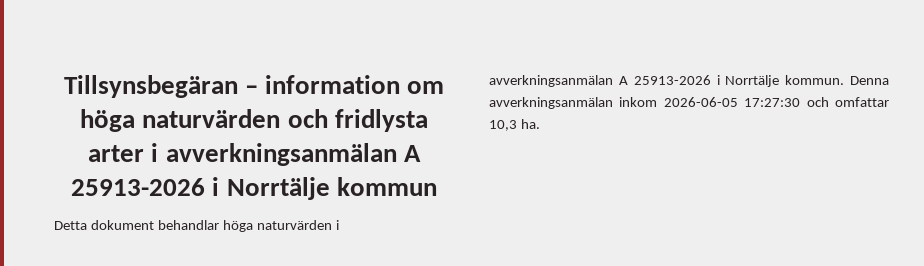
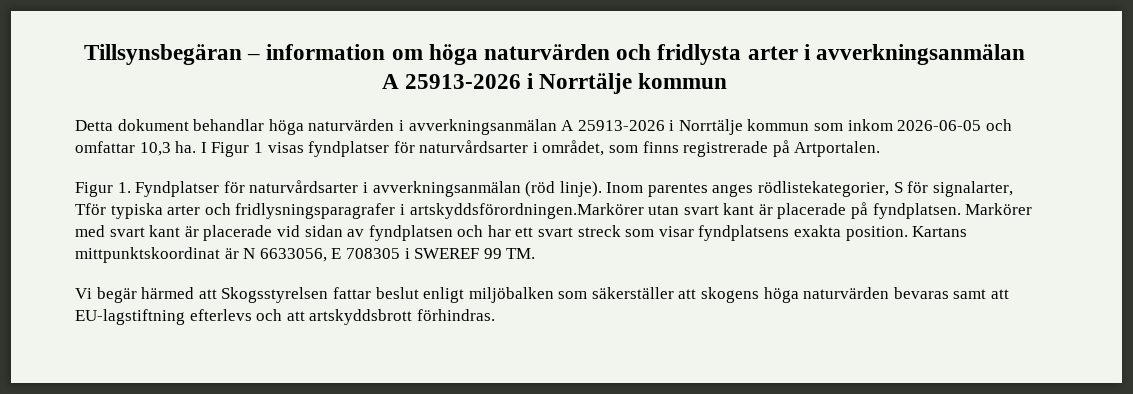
- Detta dokument behandlar höga naturvärden i avverkningsanmälan A 25913-2026 i Norrtälje kommun. Denna avverkningsanmälan inkom 2026-06-05 17:27:30 och omfattar 10,3 ha.
+ Detta dokument behandlar höga naturvärden i avverkningsanmälan A 25913-2026 i Norrtälje kommun som inkom 2026-06-05 och omfattar 10,3 ha.
+ I Figur 1 visas fyndplatser för naturvårdsarter i området, som finns registrerade på Artportalen.
+ Figur 1. Fyndplatser för naturvårdsarter i avverkningsanmälan (röd linje). Inom parentes anges rödlistekategorier, S för signalarter, Tför typiska arter och fridlysningsparagrafer i artskyddsförordningen.Markörer utan svart kant är placerade på fyndplatsen. Markörer med svart kant är placerade vid sidan av fyndplatsen och har ett svart streck som visar fyndplatsens exakta position. Kartans mittpunktskoordinat är N 6633056, E 708305 i SWEREF 99 TM.
+ Vi begär härmed att Skogsstyrelsen fattar beslut enligt miljöbalken som säkerställer att skogens höga naturvärden bevaras samt att EU-lagstiftning efterlevs och att artskyddsbrott förhindras.

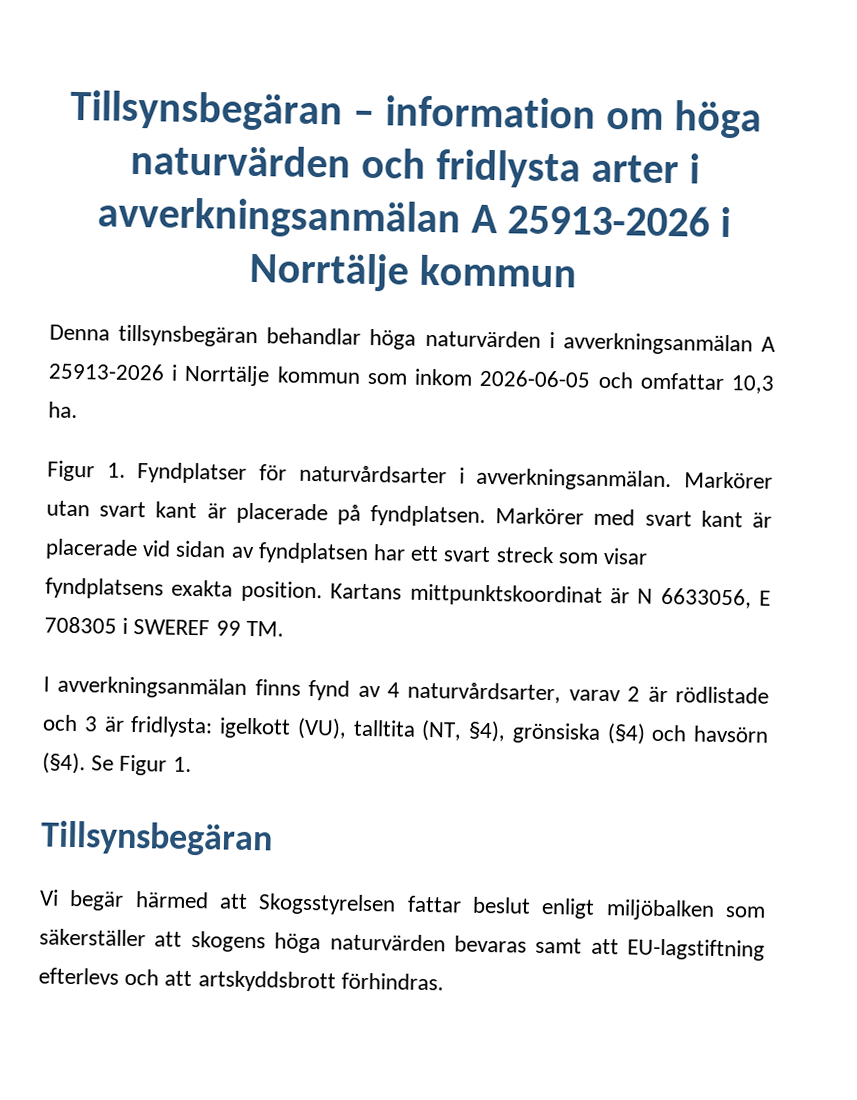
- Detta dokument behandlar höga naturvärden i avverkningsanmälan A 25913-2026 i Norrtälje kommun som inkom 2026-06-05 och omfattar 10,3 ha. I Figur 1 visas fyndplatser för naturvårdsarter i området, som finns registrerade på Artportalen.
+ Denna tillsynsbegäran behandlar höga naturvärden i avverkningsanmälan A 25913-2026 i Norrtälje kommun som inkom 2026-06-05 och omfattar 10,3 ha.
- Figur 1. Fyndplatser för naturvårdsarter i avverkningsanmälan (röd linje). Inom parentes anges rödlistekategorier, S för signalarter, Tför typiska arter och fridlysningsparagrafer i artskyddsförordningen.Markörer utan svart kant är placerade på fyndplatsen.
+ Figur 1. Fyndplatser för naturvårdsarter i avverkningsanmälan. Markörer utan svart kant är placerade på fyndplatsen.
- Markörer med svart kant är placerade vid sidan av fyndplatsen och har ett svart streck som visar fyndplatsens exakta position.
+ Markörer med svart kant är placerade vid sidan av fyndplatsen har ett svart streck som visar fyndplatsens exakta position.
+ I avverkningsanmälan finns fynd av 4 naturvårdsarter, varav 2 är rödlistade och 3 är fridlysta: igelkott (VU), talltita (NT, §4), grönsiska (§4) och havsörn (§4). Se Figur 1.
+ Tillsynsbegäran

